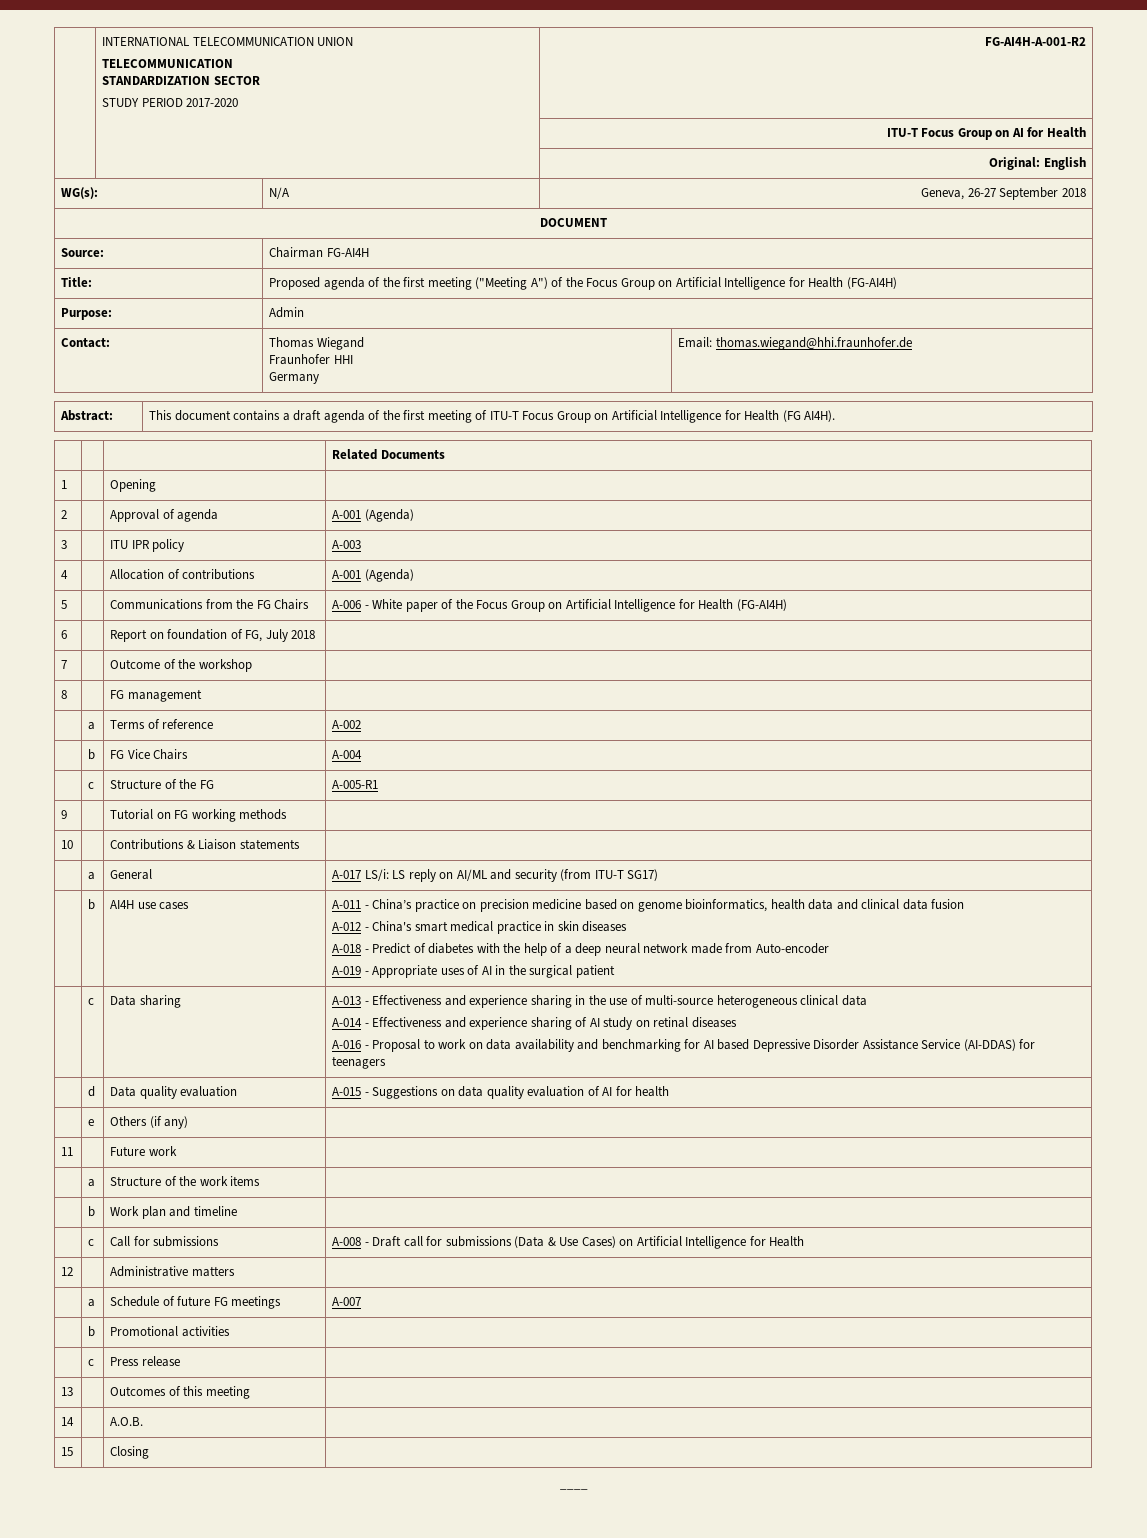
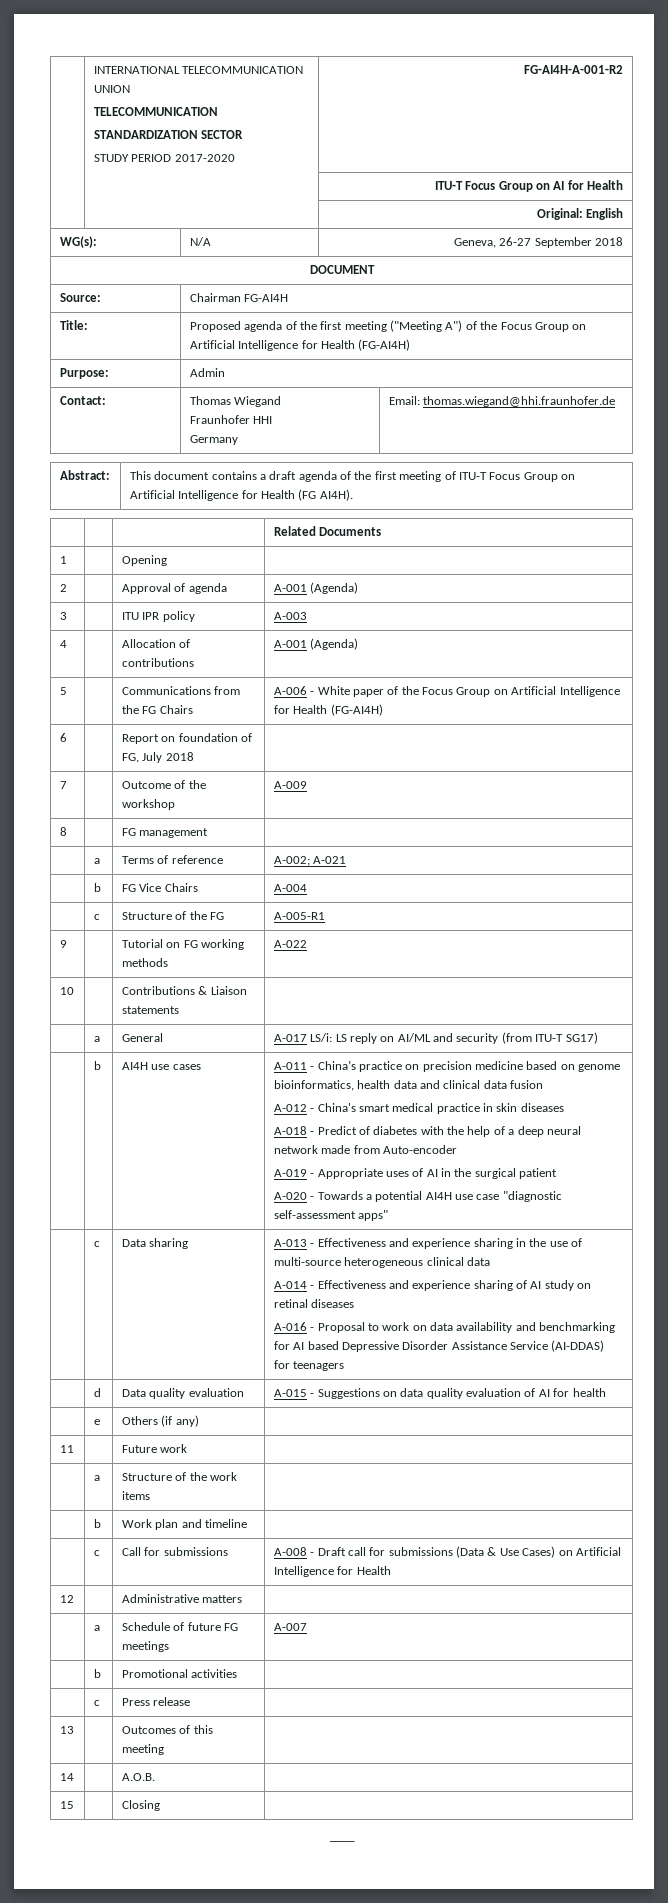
- 7 | | Outcome of the workshop |
+ 7 | | Outcome of the workshop | A-009
- | a | Terms of reference | A-002
+ | a | Terms of reference | A-002; A-021
- 9 | | Tutorial on FG working methods |
+ 9 | | Tutorial on FG working methods | A-022
+ A-020 - Towards a potential AI4H use case "diagnostic self-assessment apps"

